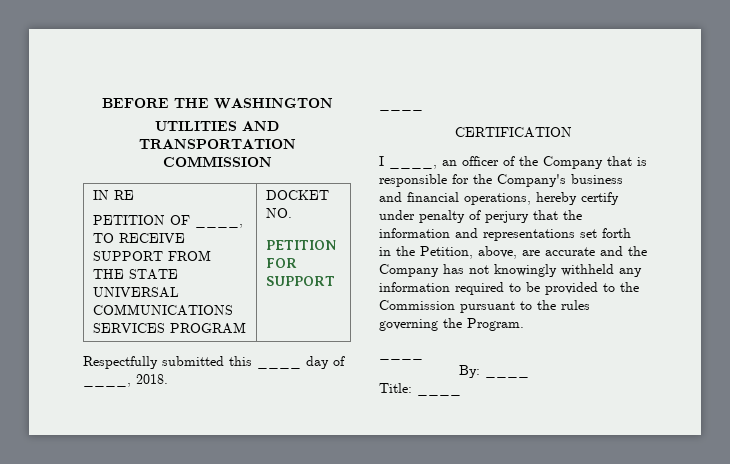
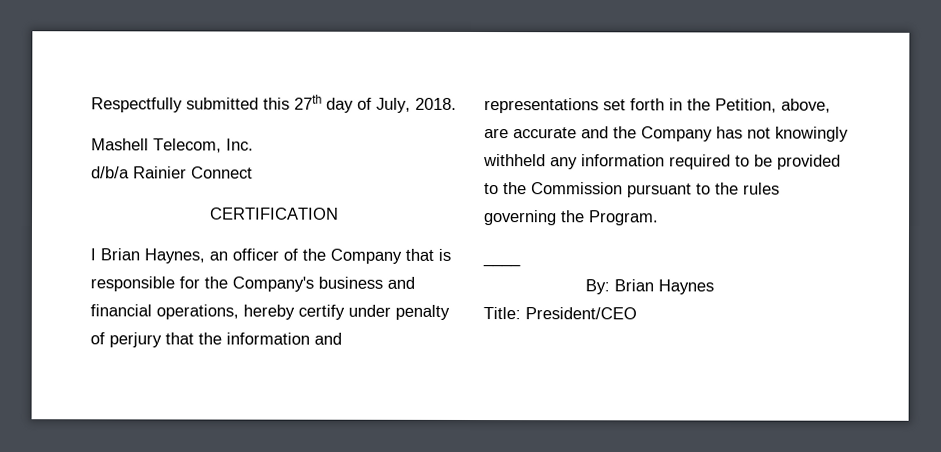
- BEFORE THE WASHINGTON
- UTILITIES AND TRANSPORTATION COMMISSION
- IN RE
- PETITION OF ____, TO RECEIVE SUPPORT FROM THE STATE UNIVERSAL COMMUNICATIONS SERVICES PROGRAM | DOCKET NO.
- PETITION FOR SUPPORT
- Respectfully submitted this ____ day of ____, 2018.
- ____
+ Respectfully submitted this 27th day of July, 2018.
+ Mashell Telecom, Inc.
+ d/b/a Rainier Connect
- I ____, an officer of the Company that is responsible for the Company's business and financial operations, hereby certify under penalty of perjury that the information and representations set forth in the Petition, above, are accurate and the Company has not knowingly withheld any information required to be provided to the Commission pursuant to the rules governing the Program.
+ I Brian Haynes, an officer of the Company that is responsible for the Company's business and financial operations, hereby certify under penalty of perjury that the information and representations set forth in the Petition, above, are accurate and the Company has not knowingly withheld any information required to be provided to the Commission pursuant to the rules governing the Program.
- By: ____
+ By: Brian Haynes
- Title: ____
+ Title: President/CEO

